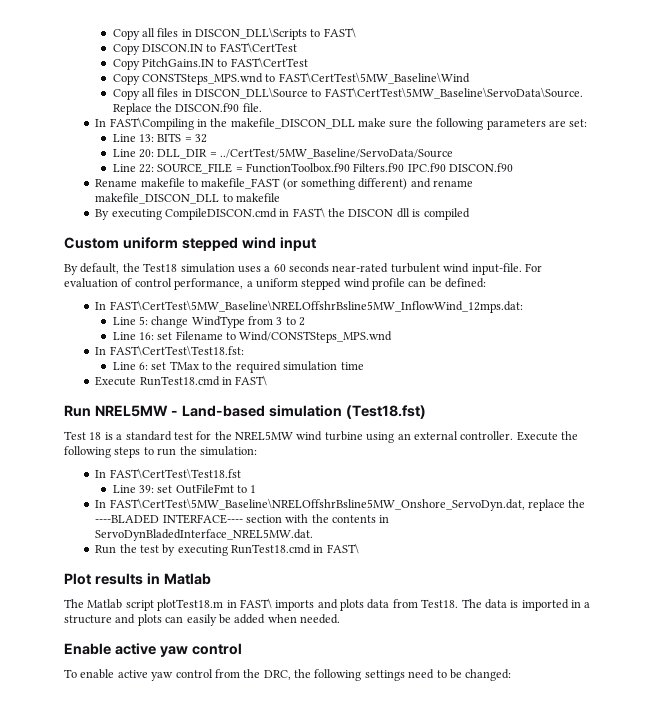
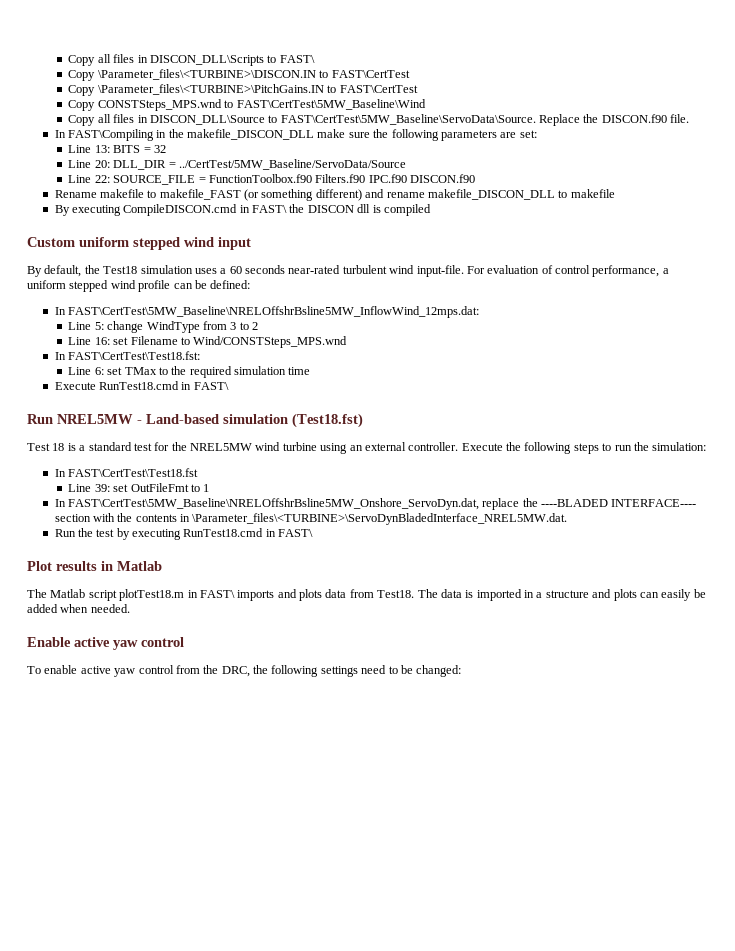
- Copy DISCON.IN to FAST\CertTest
- Copy PitchGains.IN to FAST\CertTest
+ Copy \Parameter_files\<TURBINE>\DISCON.IN to FAST\CertTest
+ Copy \Parameter_files\<TURBINE>\PitchGains.IN to FAST\CertTest
- In FAST\CertTest\5MW_Baseline\NRELOffshrBsline5MW_Onshore_ServoDyn.dat, replace the ----BLADED INTERFACE---- section with the contents in ServoDynBladedInterface_NREL5MW.dat.
+ In FAST\CertTest\5MW_Baseline\NRELOffshrBsline5MW_Onshore_ServoDyn.dat, replace the ----BLADED INTERFACE---- section with the contents in \Parameter_files\<TURBINE>\ServoDynBladedInterface_NREL5MW.dat.

